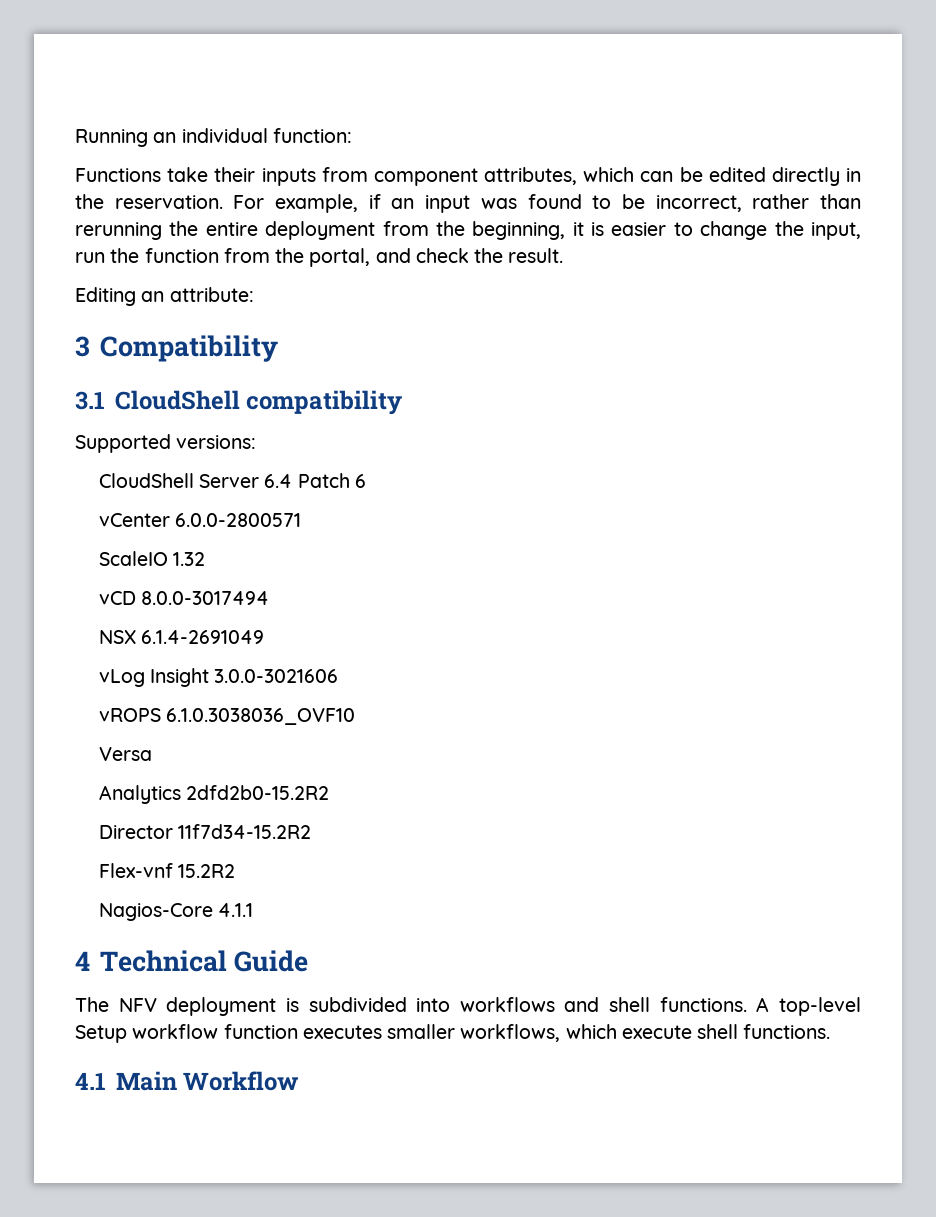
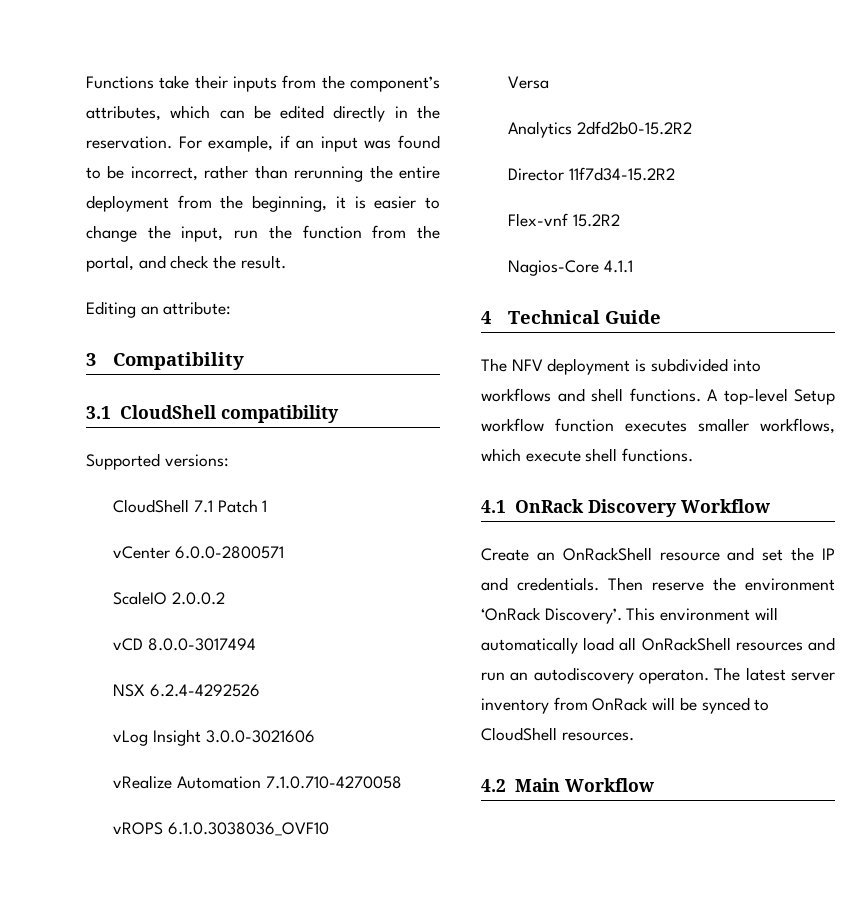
- Running an individual function:
- Functions take their inputs from component attributes, which can be edited directly in the reservation.
+ Functions take their inputs from the component’s attributes, which can be edited directly in the reservation.
- CloudShell Server 6.4 Patch 6
+ CloudShell 7.1 Patch 1
- ScaleIO 1.32
+ ScaleIO 2.0.0.2
- NSX 6.1.4-2691049
+ NSX 6.2.4-4292526
+ vRealize Automation 7.1.0.710-4270058
- 4.1 Main Workflow
+ 4.1 OnRack Discovery Workflow
+ Create an OnRackShell resource and set the IP and credentials. Then reserve the environment ‘OnRack Discovery’. This environment will automatically load all OnRackShell resources and run an autodiscovery operaton. The latest server inventory from OnRack will be synced to CloudShell resources.
+ 4.2 Main Workflow

